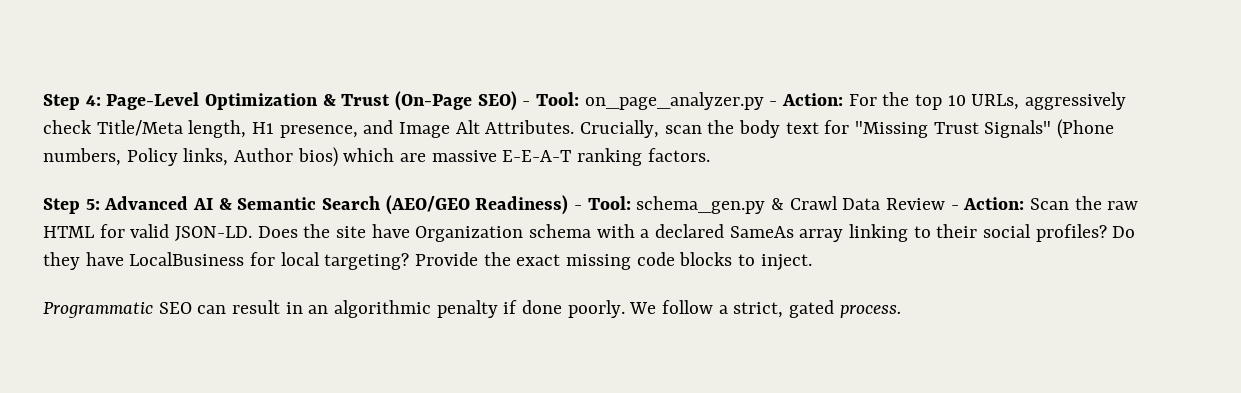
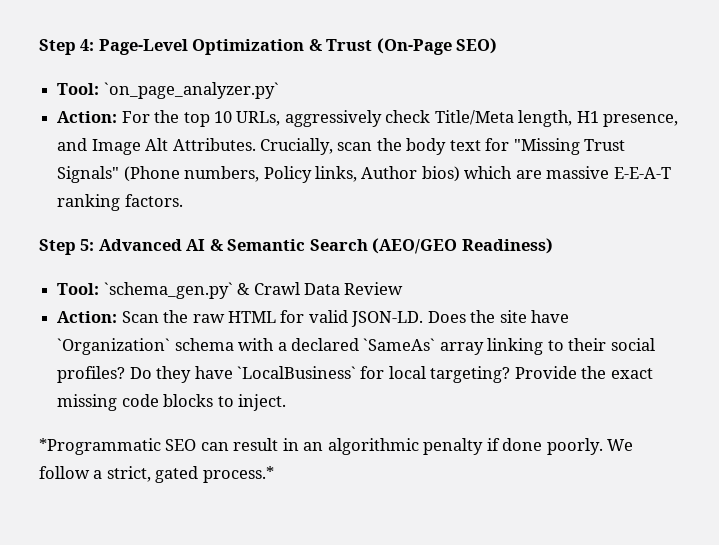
- Step 4: Page-Level Optimization & Trust (On-Page SEO) - Tool: on_page_analyzer.py - Action: For the top 10 URLs, aggressively check Title/Meta length, H1 presence, and Image Alt Attributes.
+ Step 4: Page-Level Optimization & Trust (On-Page SEO)
+ Tool: `on_page_analyzer.py`
+ Action: For the top 10 URLs, aggressively check Title/Meta length, H1 presence, and Image Alt Attributes.
- Step 5: Advanced AI & Semantic Search (AEO/GEO Readiness) - Tool: schema_gen.py & Crawl Data Review - Action: Scan the raw HTML for valid JSON-LD.
+ Step 5: Advanced AI & Semantic Search (AEO/GEO Readiness)
+ Tool: `schema_gen.py` & Crawl Data Review
+ Action: Scan the raw HTML for valid JSON-LD.
- Does the site have Organization schema with a declared SameAs array linking to their social profiles?
+ Does the site have `Organization` schema with a declared `SameAs` array linking to their social profiles?
- Do they have LocalBusiness for local targeting?
+ Do they have `LocalBusiness` for local targeting?
- Programmatic SEO can result in an algorithmic penalty if done poorly.
+ *Programmatic SEO can result in an algorithmic penalty if done poorly.
- We follow a strict, gated process.
+ We follow a strict, gated process.*

